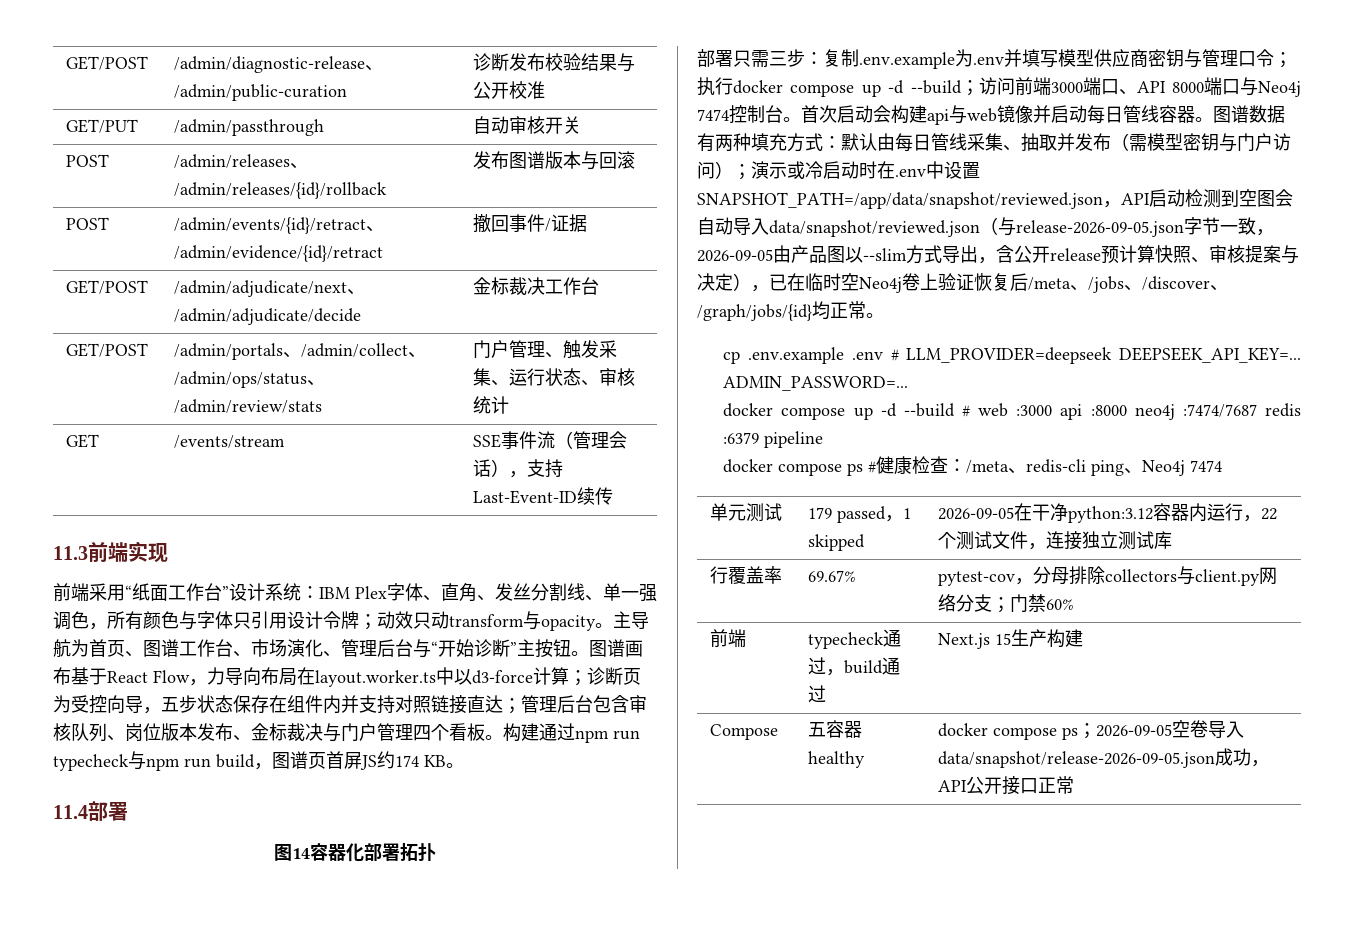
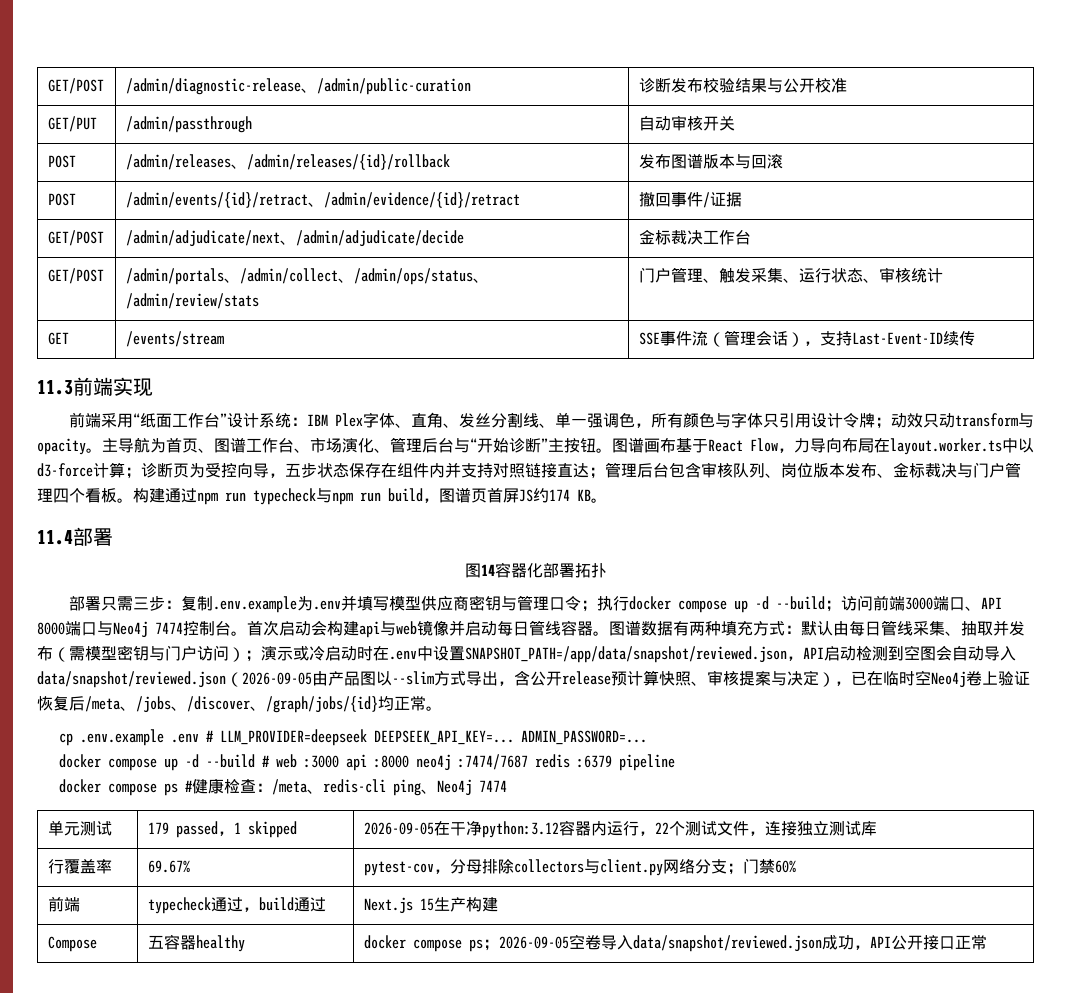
- 演示或冷启动时在.env中设置SNAPSHOT_PATH=/app/data/snapshot/reviewed.json，API启动检测到空图会自动导入data/snapshot/reviewed.json（与release-2026-09-05.json字节一致，2026-09-05由产品图以--slim方式导出，含公开release预计算快照、审核提案与决定），已在临时空Neo4j卷上验证恢复后/meta、/jobs、/discover、/graph/jobs/{id}均正常。
+ 演示或冷启动时在.env中设置SNAPSHOT_PATH=/app/data/snapshot/reviewed.json，API启动检测到空图会自动导入data/snapshot/reviewed.json（2026-09-05由产品图以--slim方式导出，含公开release预计算快照、审核提案与决定），已在临时空Neo4j卷上验证恢复后/meta、/jobs、/discover、/graph/jobs/{id}均正常。
- Compose | 五容器healthy | docker compose ps；2026-09-05空卷导入data/snapshot/release-2026-09-05.json成功，API公开接口正常
+ Compose | 五容器healthy | docker compose ps；2026-09-05空卷导入data/snapshot/reviewed.json成功，API公开接口正常

